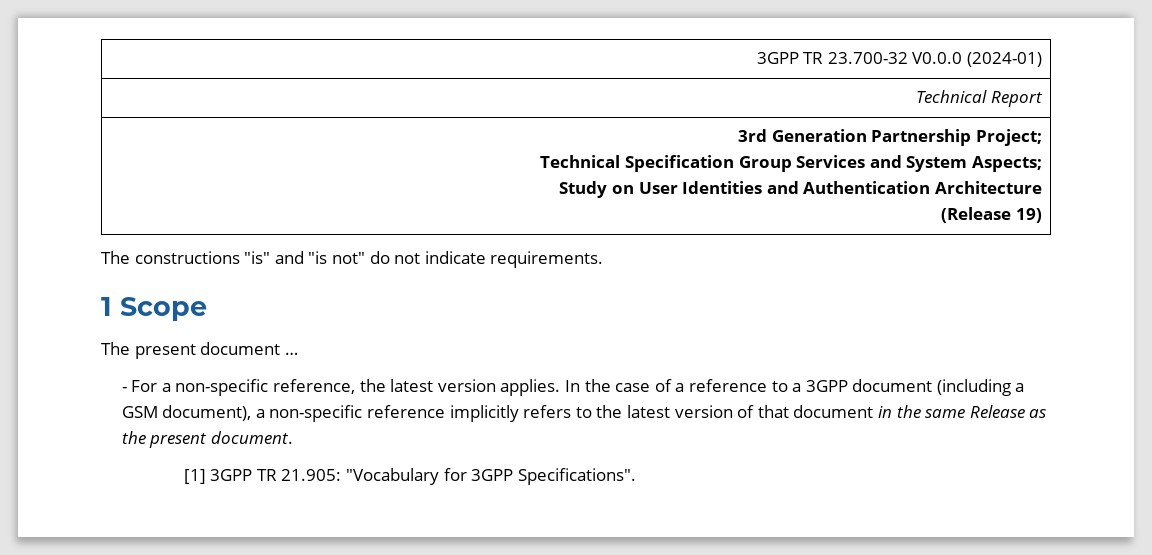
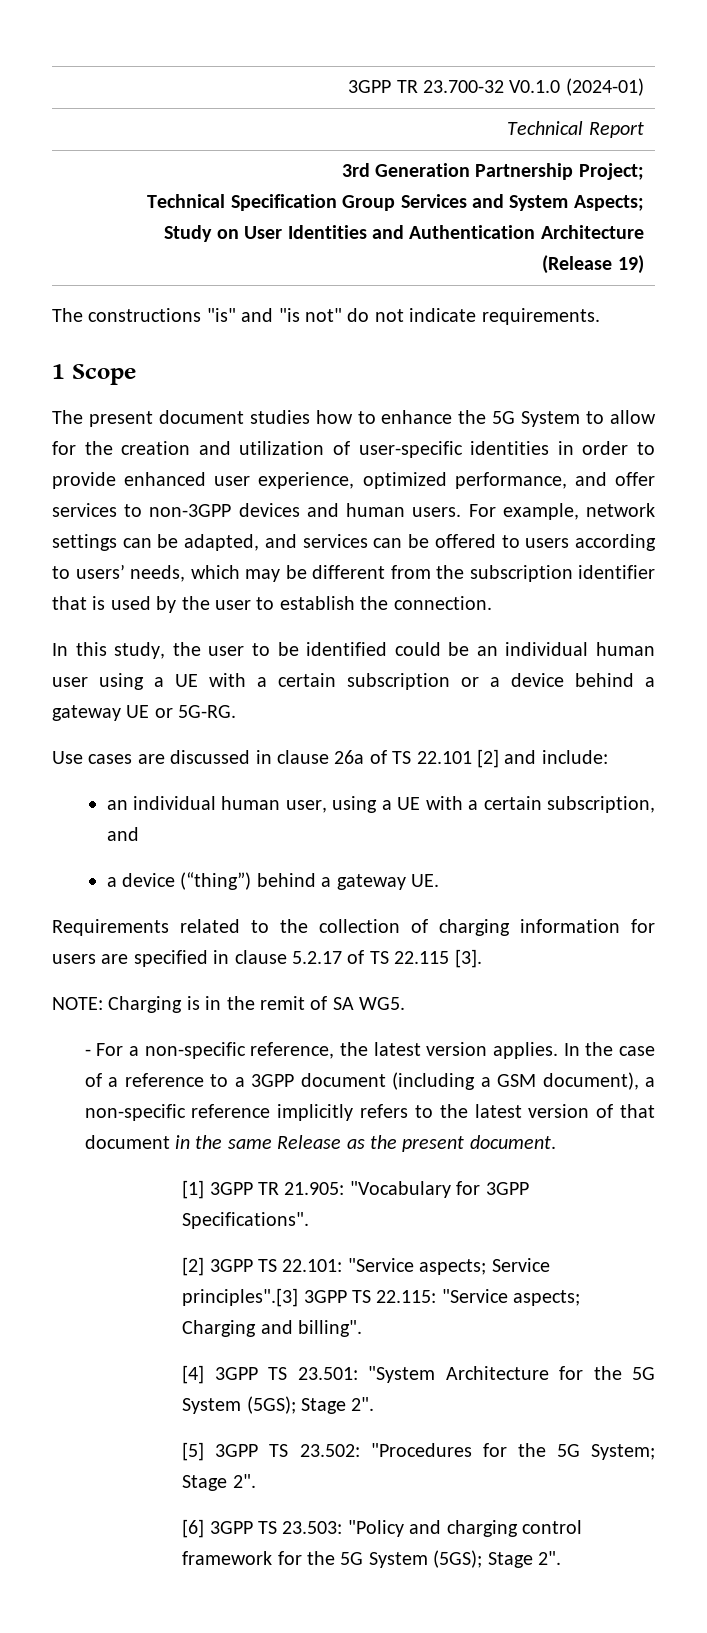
- 3GPP TR 23.700-32 V0.0.0 (2024-01)
+ 3GPP TR 23.700-32 V0.1.0 (2024-01)
- The present document …
+ The present document studies how to enhance the 5G System to allow for the creation and utilization of user-specific identities in order to provide enhanced user experience, optimized performance, and offer services to non-3GPP devices and human users. For example, network settings can be adapted, and services can be offered to users according to users’ needs, which may be different from the subscription identifier that is used by the user to establish the connection.
+ In this study, the user to be identified could be an individual human user using a UE with a certain subscription or a device behind a gateway UE or 5G-RG.
+ Use cases are discussed in clause 26a of TS 22.101 [2] and include:
+ an individual human user, using a UE with a certain subscription, and
+ a device (“thing”) behind a gateway UE.
+ Requirements related to the collection of charging information for users are specified in clause 5.2.17 of TS 22.115 [3].
+ NOTE: Charging is in the remit of SA WG5.
+ [2] 3GPP TS 22.101: "Service aspects; Service principles".[3] 3GPP TS 22.115: "Service aspects; Charging and billing".
+ [4] 3GPP TS 23.501: "System Architecture for the 5G System (5GS); Stage 2".
+ [5] 3GPP TS 23.502: "Procedures for the 5G System; Stage 2".
+ [6] 3GPP TS 23.503: "Policy and charging control framework for the 5G System (5GS); Stage 2".

